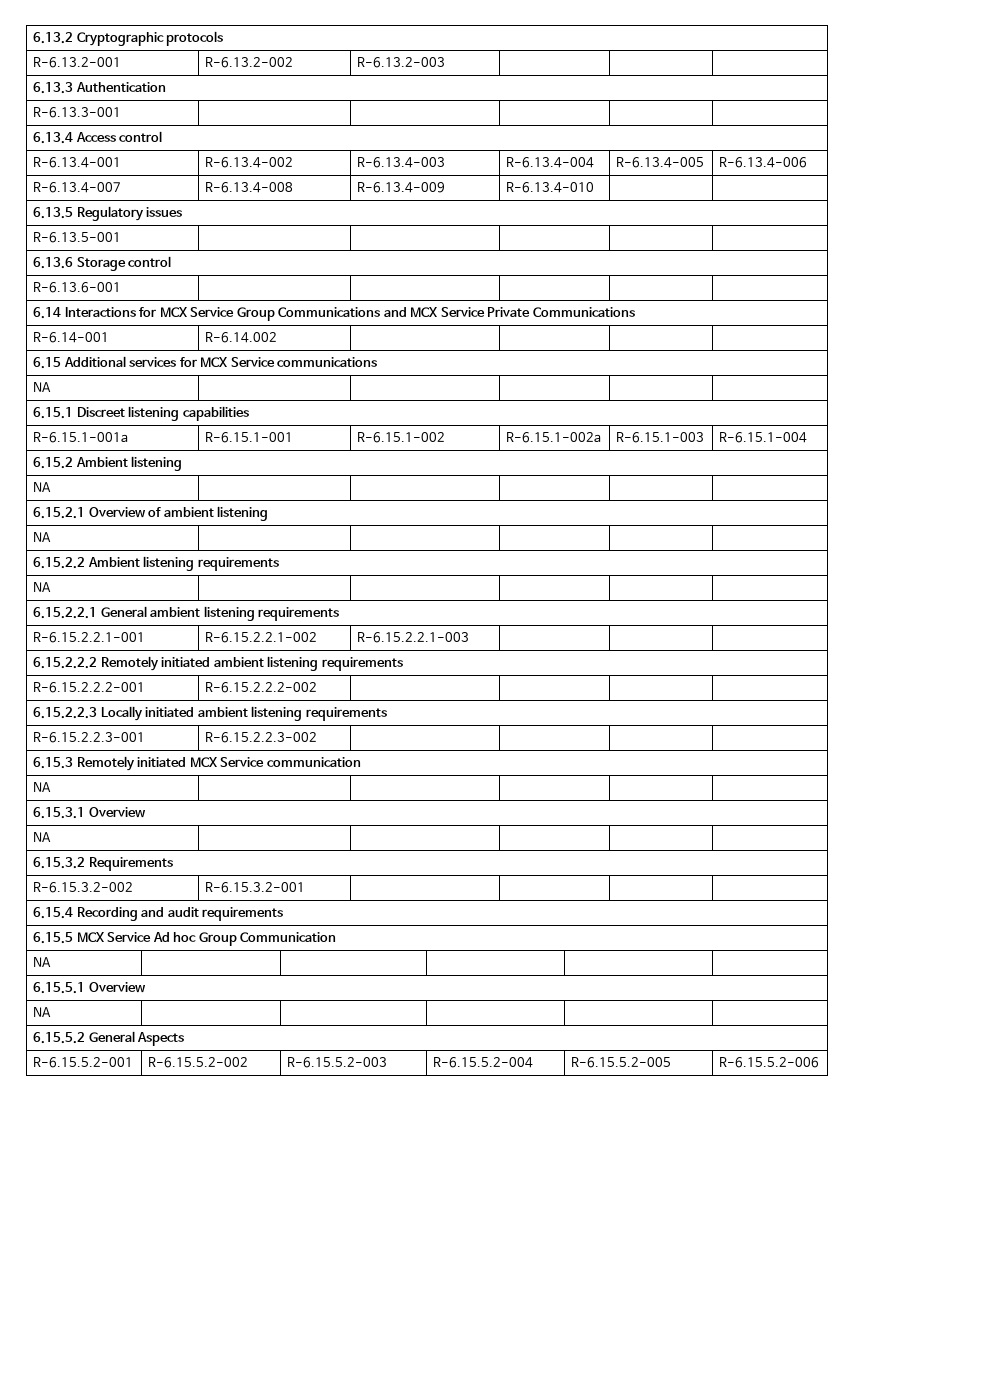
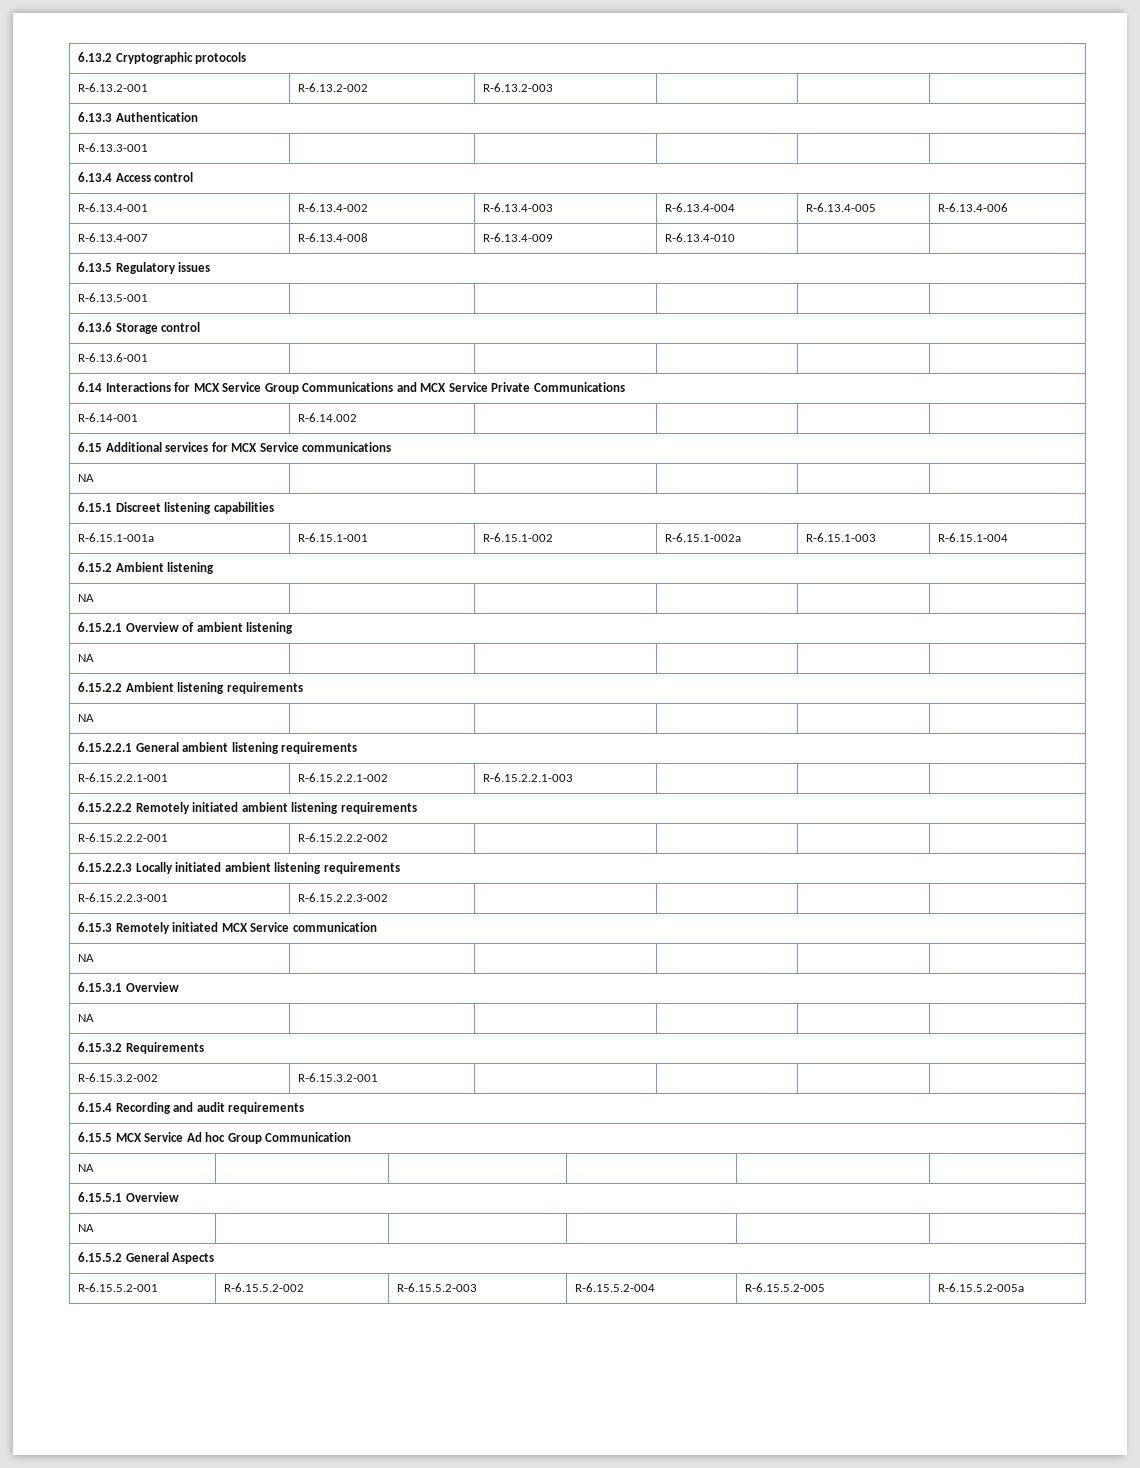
- R-6.15.5.2-001 | R-6.15.5.2-002 | R-6.15.5.2-003 | R-6.15.5.2-004 | R-6.15.5.2-005 | R-6.15.5.2-006
+ R-6.15.5.2-001 | R-6.15.5.2-002 | R-6.15.5.2-003 | R-6.15.5.2-004 | R-6.15.5.2-005 | R-6.15.5.2-005a

